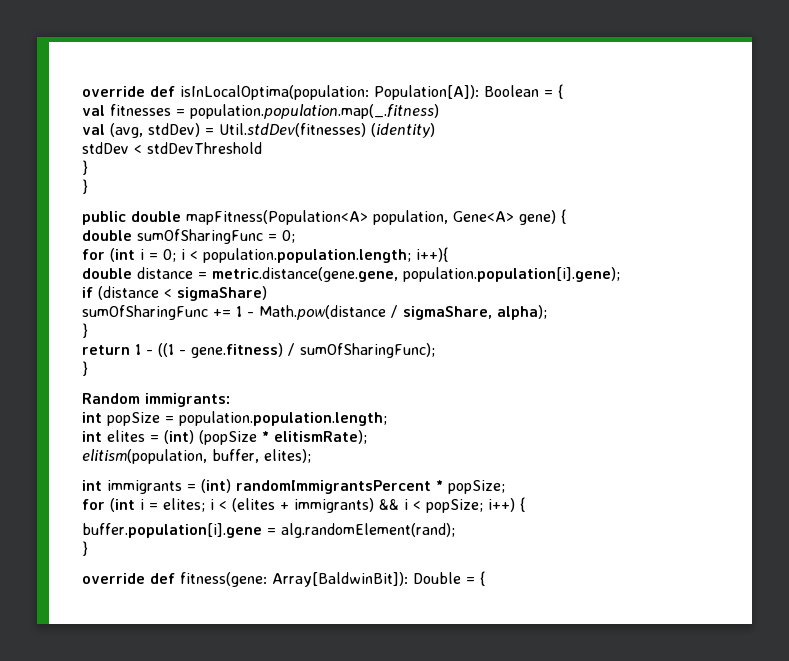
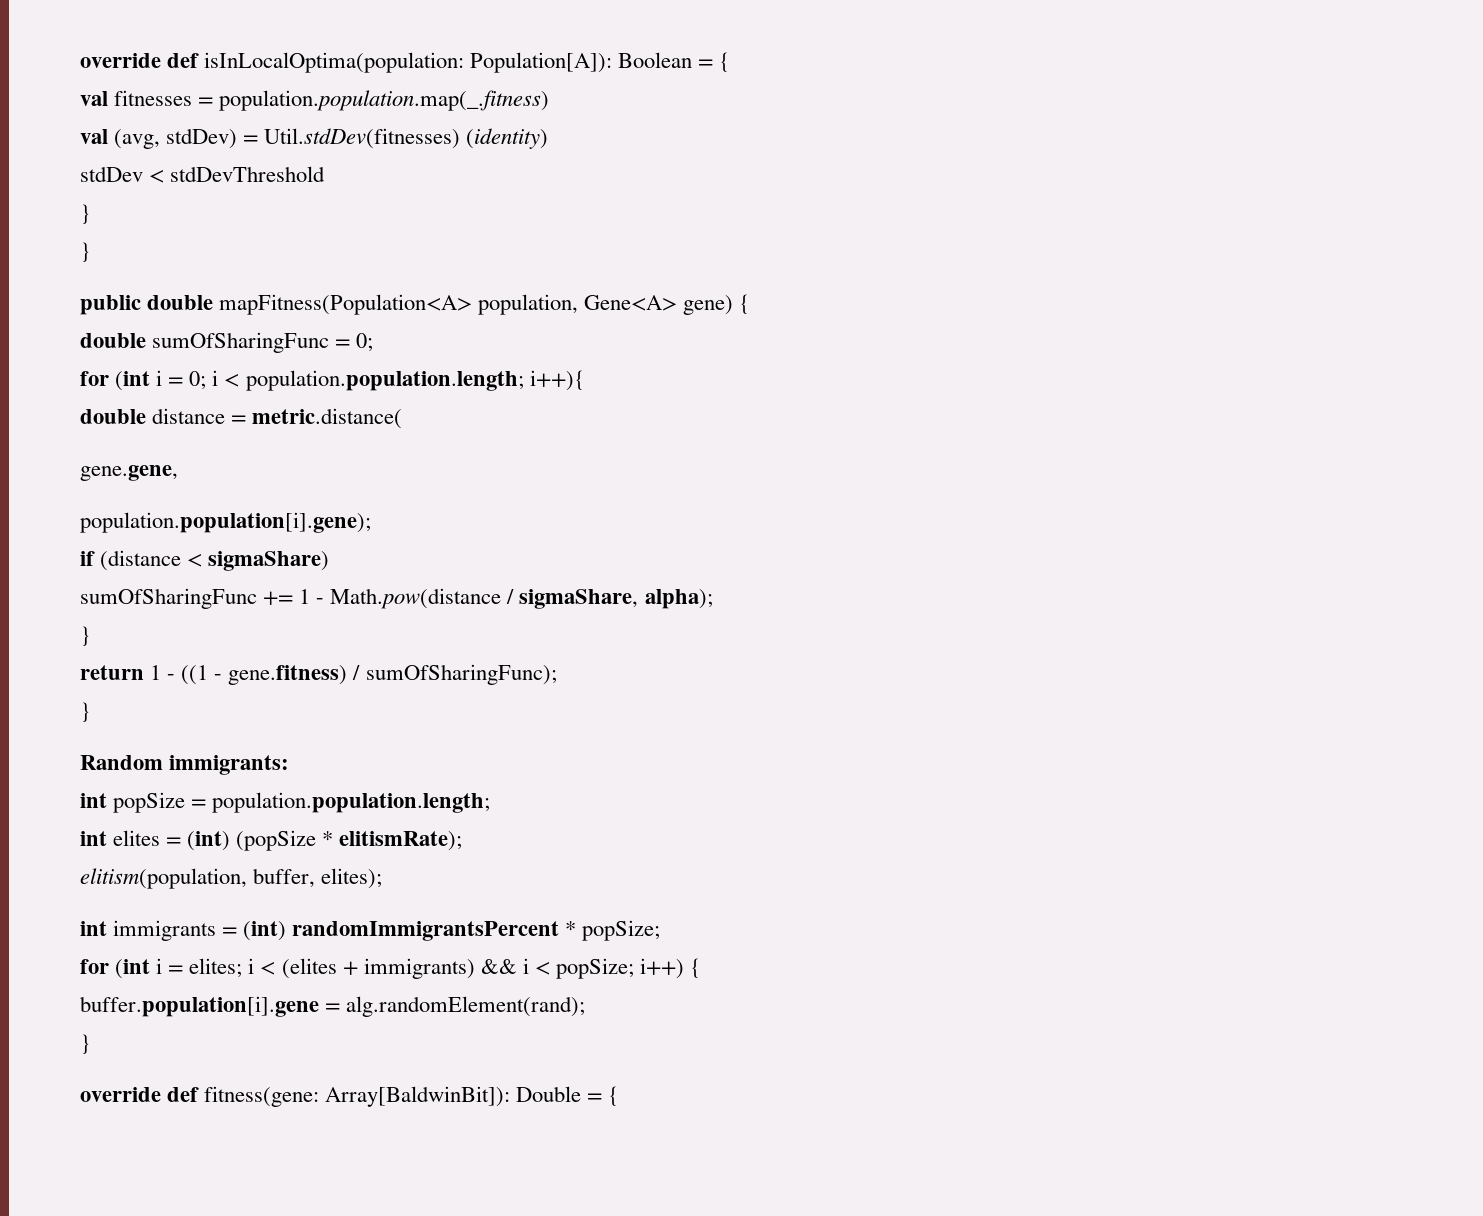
- double distance = metric.distance(gene.gene, population.population[i].gene);
+ double distance = metric.distance(
+ gene.gene,
+ population.population[i].gene);

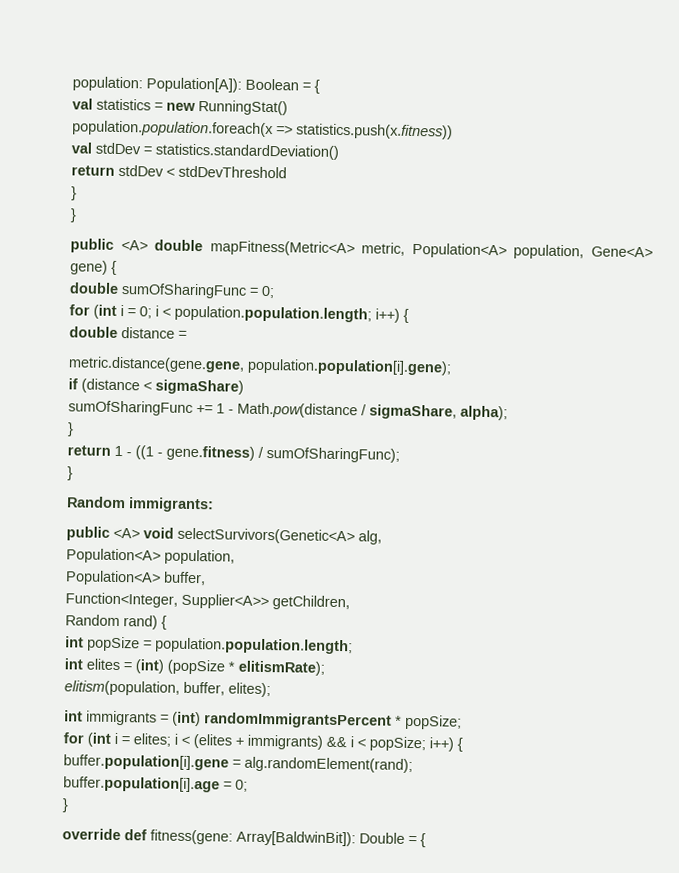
- override def isInLocalOptima(population: Population[A]): Boolean = {
+ population: Population[A]): Boolean = {
- val fitnesses = population.population.map(_.fitness)
- val (avg, stdDev) = Util.stdDev(fitnesses) (identity)
- stdDev < stdDevThreshold
+ val statistics = new RunningStat()
+ population.population.foreach(x => statistics.push(x.fitness))
+ val stdDev = statistics.standardDeviation()
+ return stdDev < stdDevThreshold
- public double mapFitness(Population<A> population, Gene<A> gene) {
+ public <A> double mapFitness(Metric<A> metric, Population<A> population, Gene<A> gene) {
- for (int i = 0; i < population.population.length; i++){
+ for (int i = 0; i < population.population.length; i++) {
- double distance = metric.distance(
- gene.gene,
- population.population[i].gene);
+ double distance =
+ metric.distance(gene.gene, population.population[i].gene);
+ public <A> void selectSurvivors(Genetic<A> alg,
+ Population<A> population,
+ Population<A> buffer,
+ Function<Integer, Supplier<A>> getChildren,
+ Random rand) {
+ buffer.population[i].age = 0;

